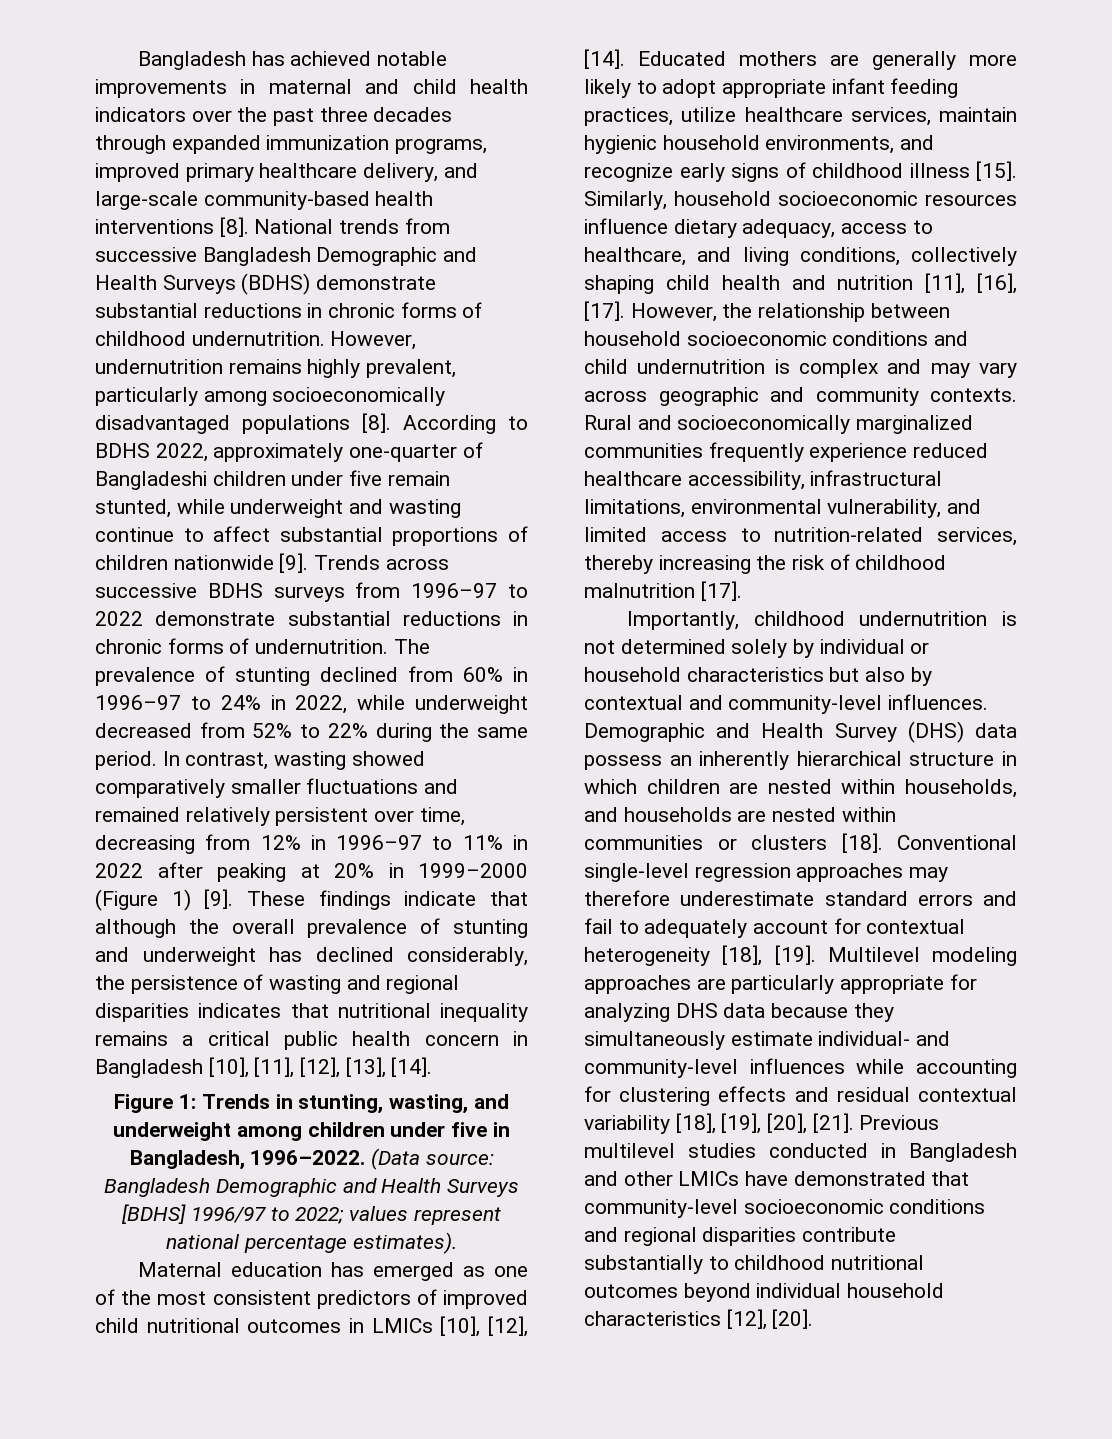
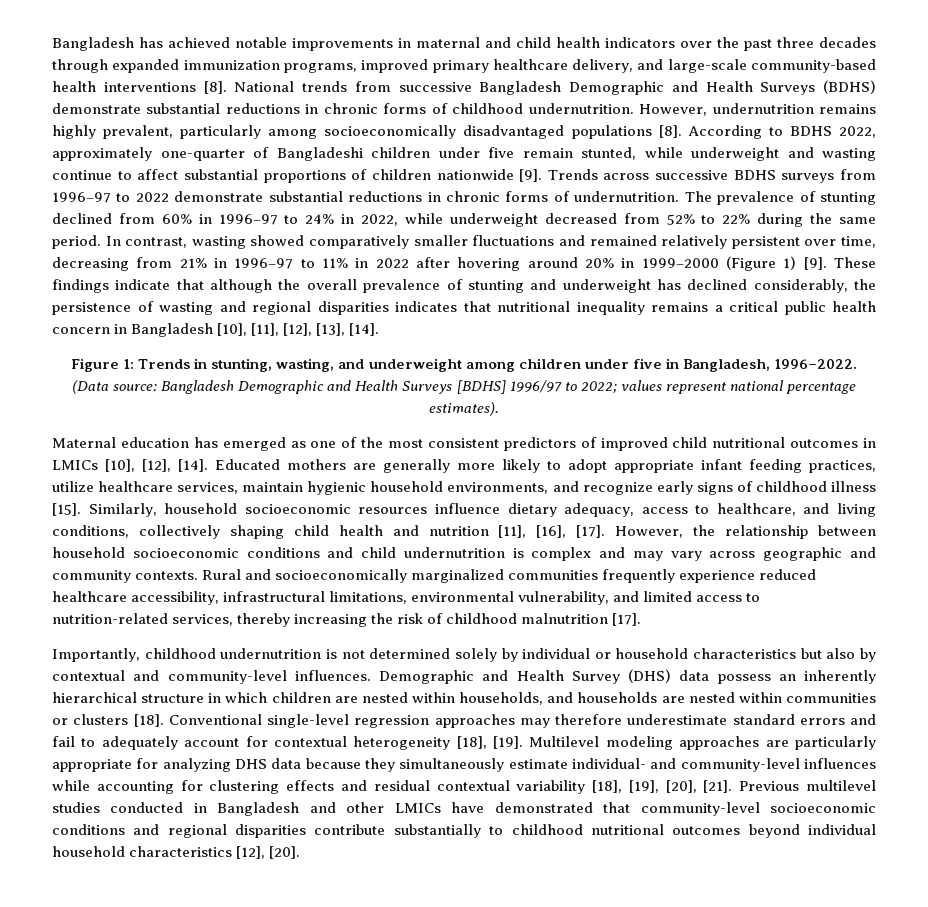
- In contrast, wasting showed comparatively smaller fluctuations and remained relatively persistent over time, decreasing from 12% in 1996–97 to 11% in 2022 after peaking at 20% in 1999–2000 (Figure 1) [9].
+ In contrast, wasting showed comparatively smaller fluctuations and remained relatively persistent over time, decreasing from 21% in 1996–97 to 11% in 2022 after hovering around 20% in 1999–2000 (Figure 1) [9].

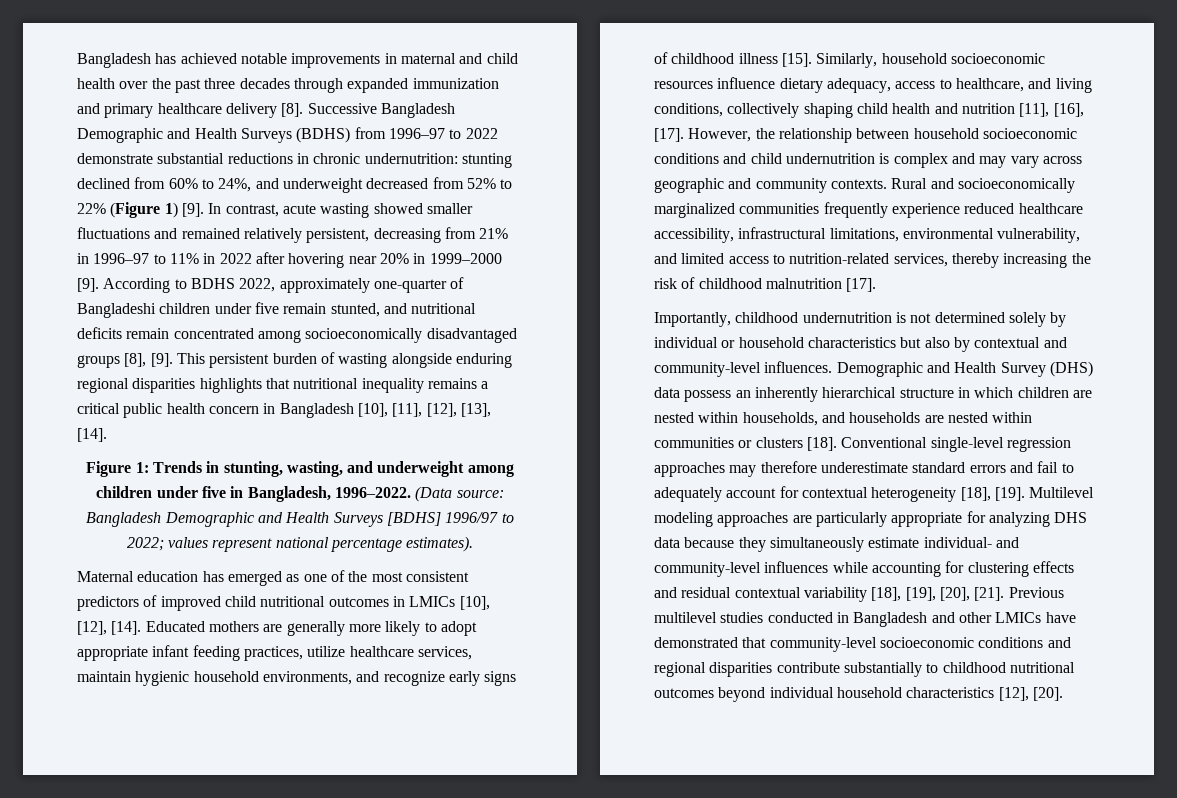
- Bangladesh has achieved notable improvements in maternal and child health indicators over the past three decades through expanded immunization programs, improved primary healthcare delivery, and large-scale community-based health interventions [8]. National trends from successive Bangladesh Demographic and Health Surveys (BDHS) demonstrate substantial reductions in chronic forms of childhood undernutrition. However, undernutrition remains highly prevalent, particularly among socioeconomically disadvantaged populations [8].
+ Bangladesh has achieved notable improvements in maternal and child health over the past three decades through expanded immunization and primary healthcare delivery [8]. Successive Bangladesh Demographic and Health Surveys (BDHS) from 1996–97 to 2022 demonstrate substantial reductions in chronic undernutrition: stunting declined from 60% to 24%, and underweight decreased from 52% to 22% (Figure 1) [9]. In contrast, acute wasting showed smaller fluctuations and remained relatively persistent, decreasing from 21% in 1996–97 to 11% in 2022 after hovering near 20% in 1999–2000 [9].
- According to BDHS 2022, approximately one-quarter of Bangladeshi children under five remain stunted, while underweight and wasting continue to affect substantial proportions of children nationwide [9]. Trends across successive BDHS surveys from 1996–97 to 2022 demonstrate substantial reductions in chronic forms of undernutrition. The prevalence of stunting declined from 60% in 1996–97 to 24% in 2022, while underweight decreased from 52% to 22% during the same period. In contrast, wasting showed comparatively smaller fluctuations and remained relatively persistent over time, decreasing from 21% in 1996–97 to 11% in 2022 after hovering around 20% in 1999–2000 (Figure 1) [9]. These findings indicate that although the overall prevalence of stunting and underweight has declined considerably, the persistence of wasting and regional disparities indicates that nutritional inequality remains a critical public health concern in Bangladesh [10], [11], [12], [13], [14].
+ According to BDHS 2022, approximately one-quarter of Bangladeshi children under five remain stunted, and nutritional deficits remain concentrated among socioeconomically disadvantaged groups [8], [9]. This persistent burden of wasting alongside enduring regional disparities highlights that nutritional inequality remains a critical public health concern in Bangladesh [10], [11], [12], [13], [14].

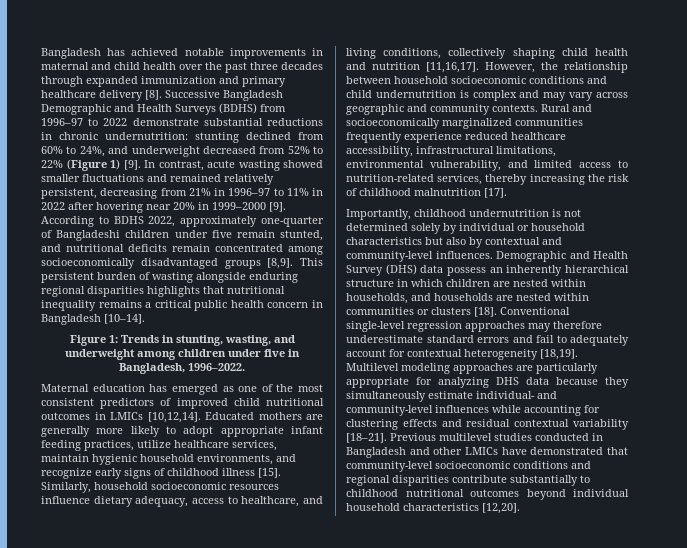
- According to BDHS 2022, approximately one-quarter of Bangladeshi children under five remain stunted, and nutritional deficits remain concentrated among socioeconomically disadvantaged groups [8], [9].
+ According to BDHS 2022, approximately one-quarter of Bangladeshi children under five remain stunted, and nutritional deficits remain concentrated among socioeconomically disadvantaged groups [8,9].
- This persistent burden of wasting alongside enduring regional disparities highlights that nutritional inequality remains a critical public health concern in Bangladesh [10], [11], [12], [13], [14].
+ This persistent burden of wasting alongside enduring regional disparities highlights that nutritional inequality remains a critical public health concern in Bangladesh [10–14].
- (Data source: Bangladesh Demographic and Health Surveys [BDHS] 1996/97 to 2022; values represent national percentage estimates).
- Maternal education has emerged as one of the most consistent predictors of improved child nutritional outcomes in LMICs [10], [12], [14].
+ Maternal education has emerged as one of the most consistent predictors of improved child nutritional outcomes in LMICs [10,12,14].
- Similarly, household socioeconomic resources influence dietary adequacy, access to healthcare, and living conditions, collectively shaping child health and nutrition [11], [16], [17].
+ Similarly, household socioeconomic resources influence dietary adequacy, access to healthcare, and living conditions, collectively shaping child health and nutrition [11,16,17].
- Conventional single-level regression approaches may therefore underestimate standard errors and fail to adequately account for contextual heterogeneity [18], [19].
+ Conventional single-level regression approaches may therefore underestimate standard errors and fail to adequately account for contextual heterogeneity [18,19].
- Multilevel modeling approaches are particularly appropriate for analyzing DHS data because they simultaneously estimate individual- and community-level influences while accounting for clustering effects and residual contextual variability [18], [19], [20], [21].
+ Multilevel modeling approaches are particularly appropriate for analyzing DHS data because they simultaneously estimate individual- and community-level influences while accounting for clustering effects and residual contextual variability [18–21].
- Previous multilevel studies conducted in Bangladesh and other LMICs have demonstrated that community-level socioeconomic conditions and regional disparities contribute substantially to childhood nutritional outcomes beyond individual household characteristics [12], [20].
+ Previous multilevel studies conducted in Bangladesh and other LMICs have demonstrated that community-level socioeconomic conditions and regional disparities contribute substantially to childhood nutritional outcomes beyond individual household characteristics [12,20].

